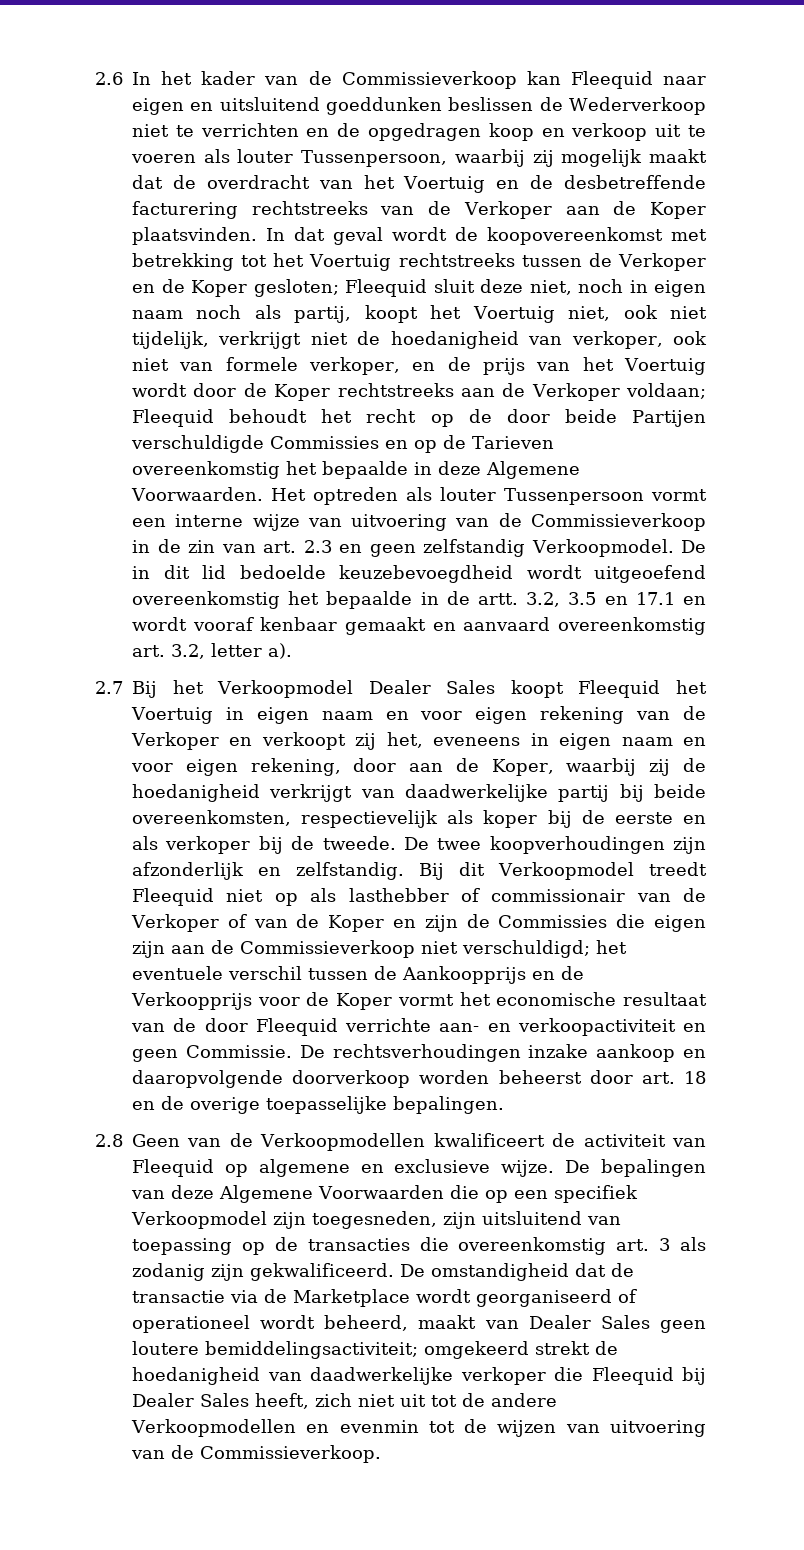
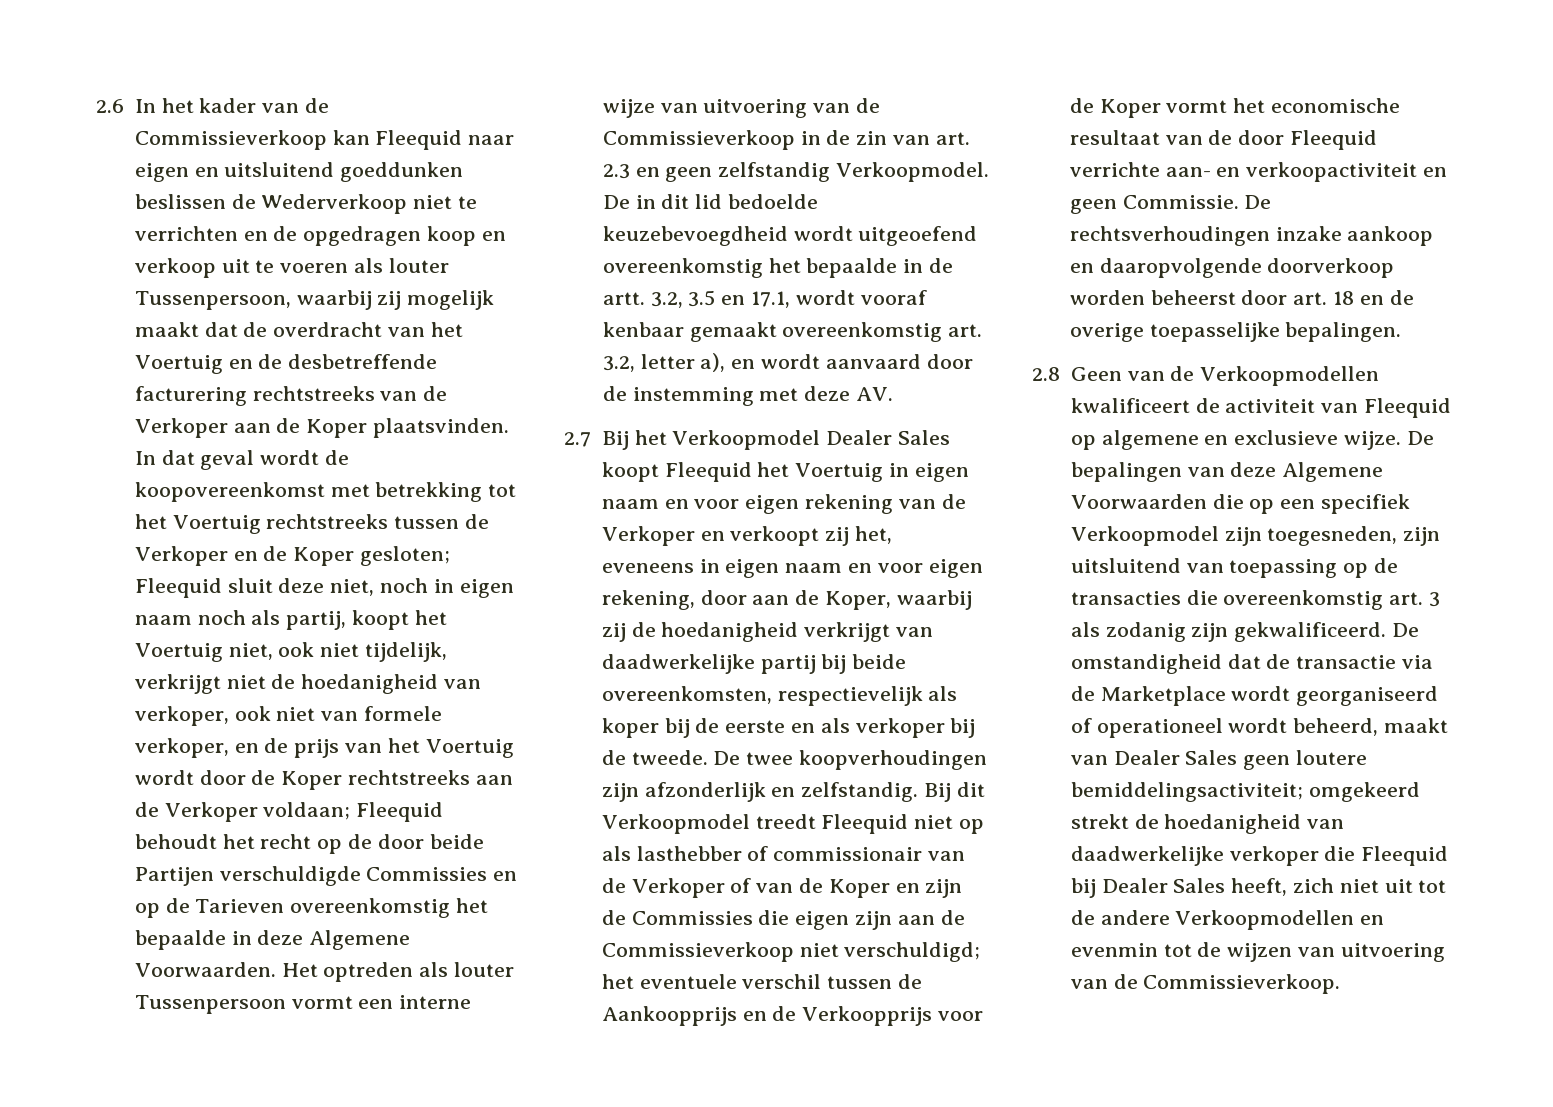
- 3.2, 3.5 en 17.1 en wordt vooraf kenbaar gemaakt en aanvaard overeenkomstig art. 3.2, letter a).
+ 3.2, 3.5 en 17.1, wordt vooraf kenbaar gemaakt overeenkomstig art. 3.2, letter a), en wordt aanvaard door de instemming met deze AV.

